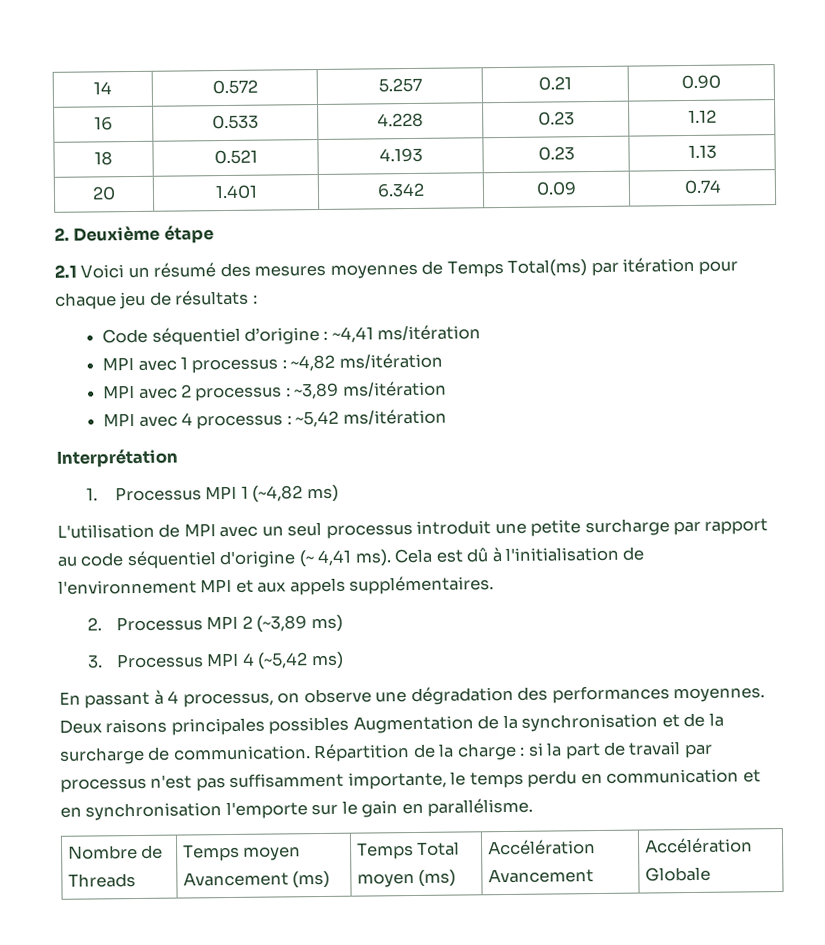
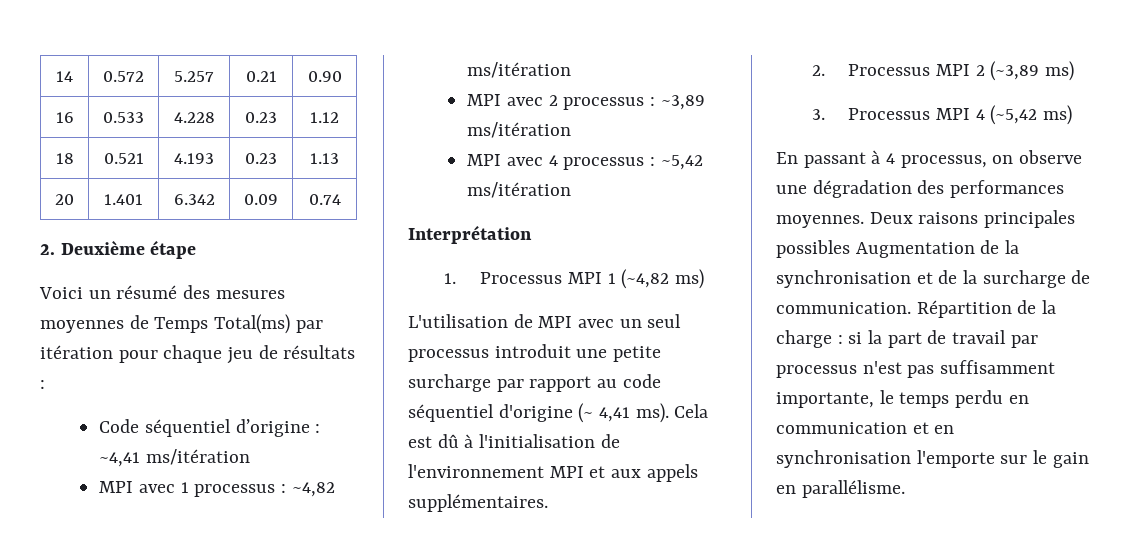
- 2.1 Voici un résumé des mesures moyennes de Temps Total(ms) par itération pour chaque jeu de résultats :
+ Voici un résumé des mesures moyennes de Temps Total(ms) par itération pour chaque jeu de résultats :
- Nombre de Threads | Temps moyen Avancement (ms) | Temps Total moyen (ms) | Accélération Avancement | Accélération Globale

